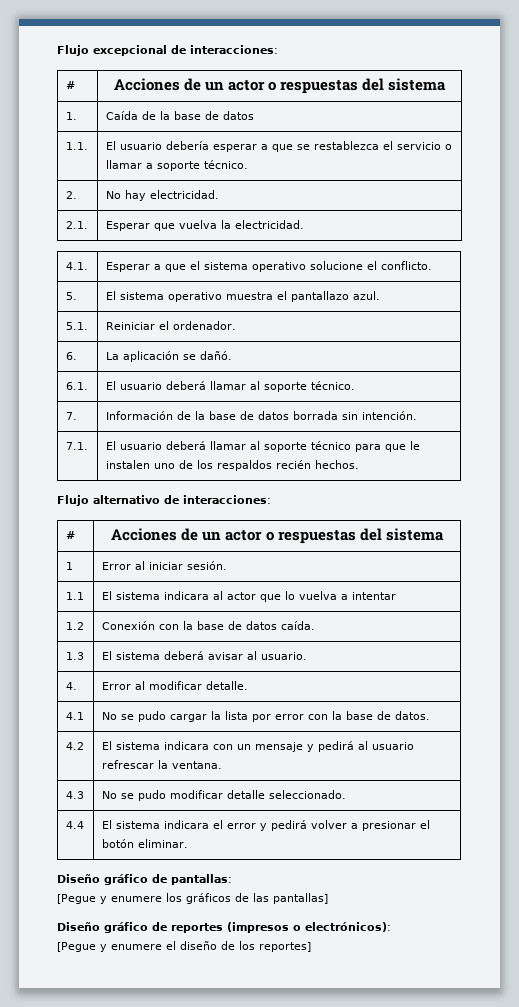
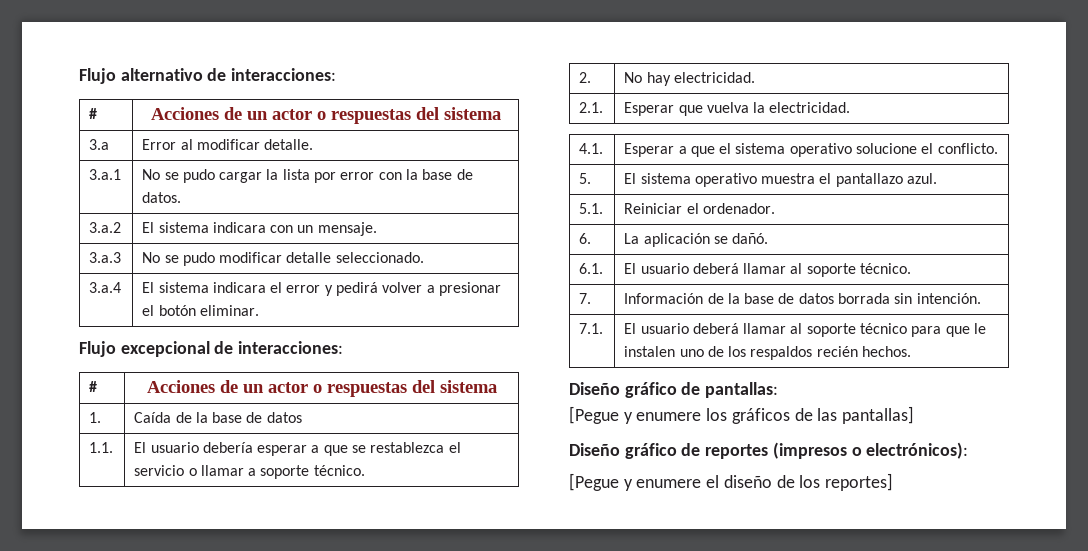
+ Flujo alternativo de interacciones:
+ # | Acciones de un actor o respuestas del sistema
+ 3.a | Error al modificar detalle.
+ 3.a.1 | No se pudo cargar la lista por error con la base de datos.
+ 3.a.2 | El sistema indicara con un mensaje.
+ 3.a.3 | No se pudo modificar detalle seleccionado.
+ 3.a.4 | El sistema indicara el error y pedirá volver a presionar el botón eliminar.
- Flujo alternativo de interacciones:
- # | Acciones de un actor o respuestas del sistema
- 1 | Error al iniciar sesión.
- 1.1 | El sistema indicara al actor que lo vuelva a intentar
- 1.2 | Conexión con la base de datos caída.
- 1.3 | El sistema deberá avisar al usuario.
- 4. | Error al modificar detalle.
- 4.1 | No se pudo cargar la lista por error con la base de datos.
- 4.2 | El sistema indicara con un mensaje y pedirá al usuario refrescar la ventana.
- 4.3 | No se pudo modificar detalle seleccionado.
- 4.4 | El sistema indicara el error y pedirá volver a presionar el botón eliminar.

